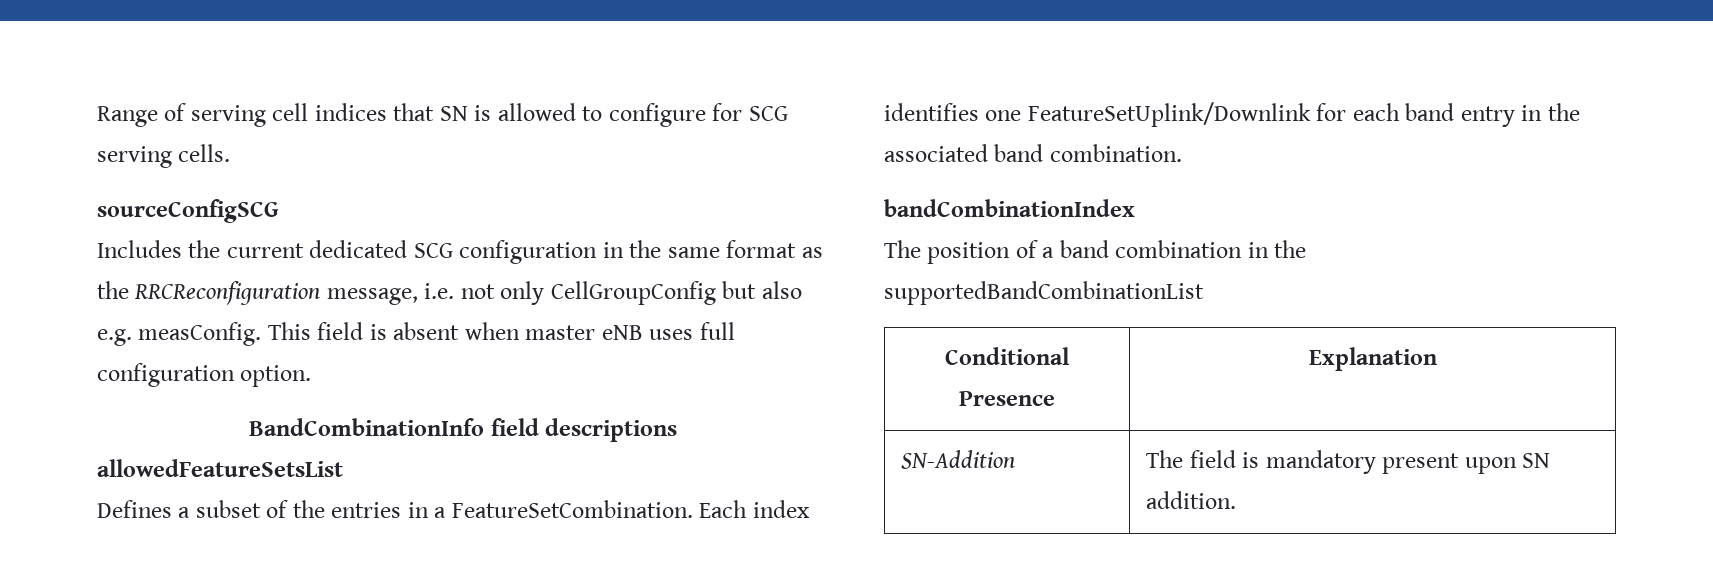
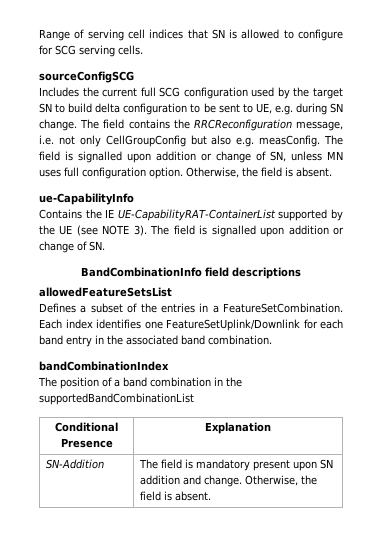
- Includes the current dedicated SCG configuration in the same format as the RRCReconfiguration message, i.e. not only CellGroupConfig but also e.g. measConfig.
+ Includes the current full SCG configuration used by the target SN to build delta configuration to be sent to UE, e.g. during SN change. The field contains the RRCReconfiguration message, i.e. not only CellGroupConfig but also e.g. measConfig.
- This field is absent when master eNB uses full configuration option.
+ The field is signalled upon addition or change of SN, unless MN uses full configuration option. Otherwise, the field is absent.
+ ue-CapabilityInfo
+ Contains the IE UE-CapabilityRAT-ContainerList supported by the UE (see NOTE 3). The field is signalled upon addition or change of SN.
- SN-Addition | The field is mandatory present upon SN addition.
+ SN-Addition | The field is mandatory present upon SN addition and change. Otherwise, the field is absent.

